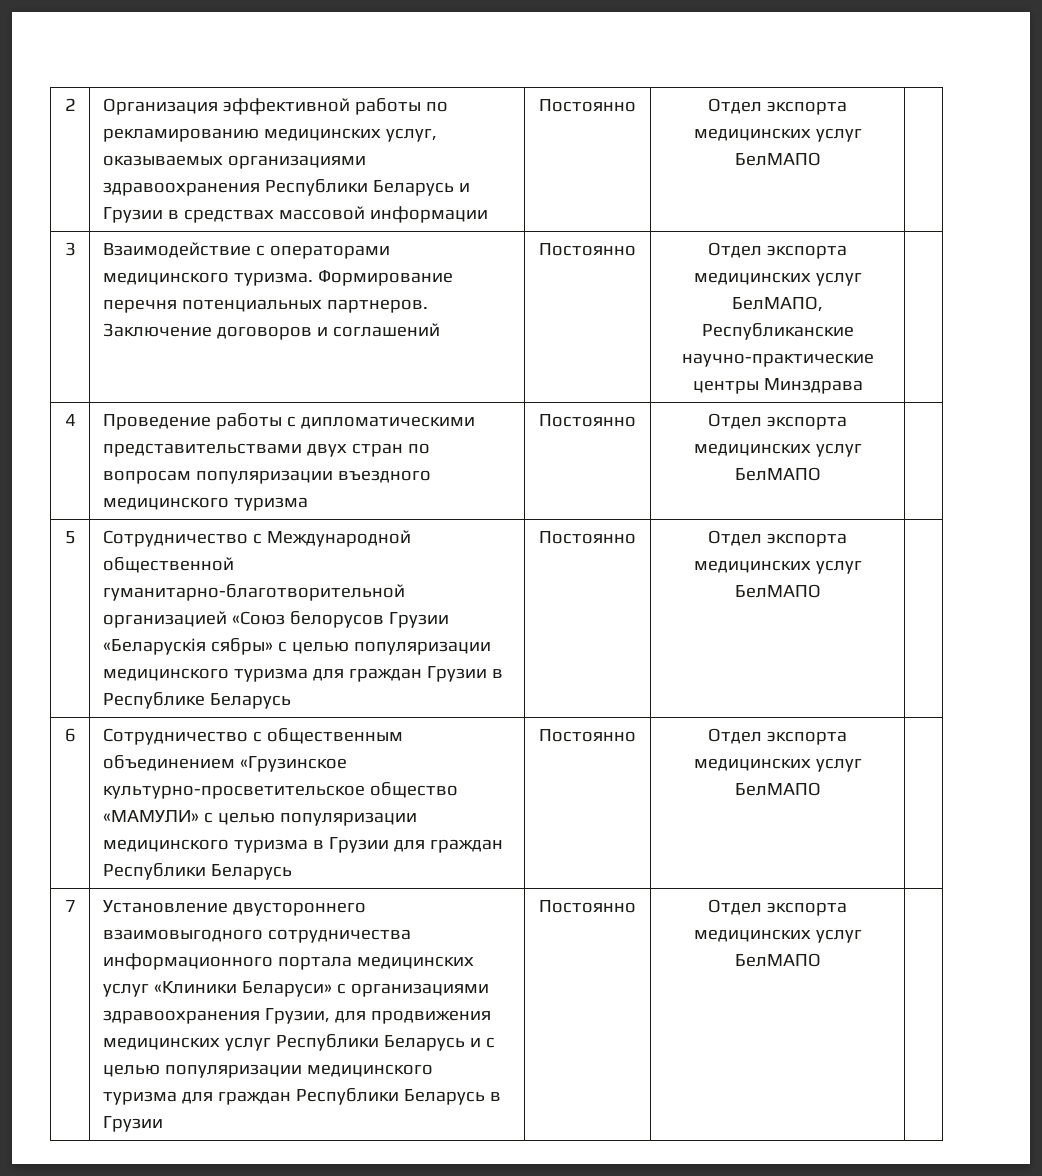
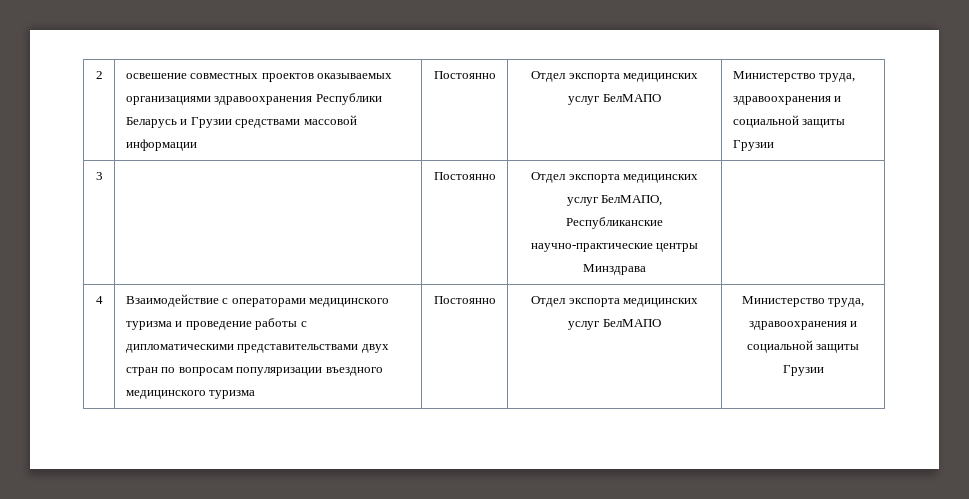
- 2 | Организация эффективной работы по рекламированию медицинских услуг, оказываемых организациями здравоохранения Республики Беларусь и Грузии в средствах массовой информации | Постоянно | Отдел экспорта медицинских услуг БелМАПО |
- 3 | Взаимодействие с операторами медицинского туризма. Формирование перечня потенциальных партнеров. Заключение договоров и соглашений | Постоянно | Отдел экспорта медицинских услуг БелМАПО, Республиканские научно-практические центры Минздрава |
+ 2 | освешение совместных проектов оказываемых организациями здравоохранения Республики Беларусь и Грузии средствами массовой информации | Постоянно | Отдел экспорта медицинских услуг БелМАПО | Министерство труда, здравоохранения и социальной защиты Грузии
+ 3 | | Постоянно | Отдел экспорта медицинских услуг БелМАПО, Республиканские научно-практические центры Минздрава |
- 4 | Проведение работы с дипломатическими представительствами двух стран по вопросам популяризации въездного медицинского туризма | Постоянно | Отдел экспорта медицинских услуг БелМАПО |
- 5 | Сотрудничество с Международной общественной гуманитарно-благотворительной организацией «Союз белорусов Грузии «Беларускія сябры» с целью популяризации медицинского туризма для граждан Грузии в Республике Беларусь | Постоянно | Отдел экспорта медицинских услуг БелМАПО |
- 6 | Сотрудничество с общественным объединением «Грузинское культурно-просветительское общество «МАМУЛИ» с целью популяризации медицинского туризма в Грузии для граждан Республики Беларусь | Постоянно | Отдел экспорта медицинских услуг БелМАПО |
- 7 | Установление двустороннего взаимовыгодного сотрудничества информационного портала медицинских услуг «Клиники Беларуси» с организациями здравоохранения Грузии, для продвижения медицинских услуг Республики Беларусь и с целью популяризации медицинского туризма для граждан Республики Беларусь в Грузии | Постоянно | Отдел экспорта медицинских услуг БелМАПО |
+ 4 | Взаимодействие с операторами медицинского туризма и проведение работы с дипломатическими представительствами двух стран по вопросам популяризации въездного медицинского туризма | Постоянно | Отдел экспорта медицинских услуг БелМАПО | Министерство труда, здравоохранения и социальной защиты Грузии

